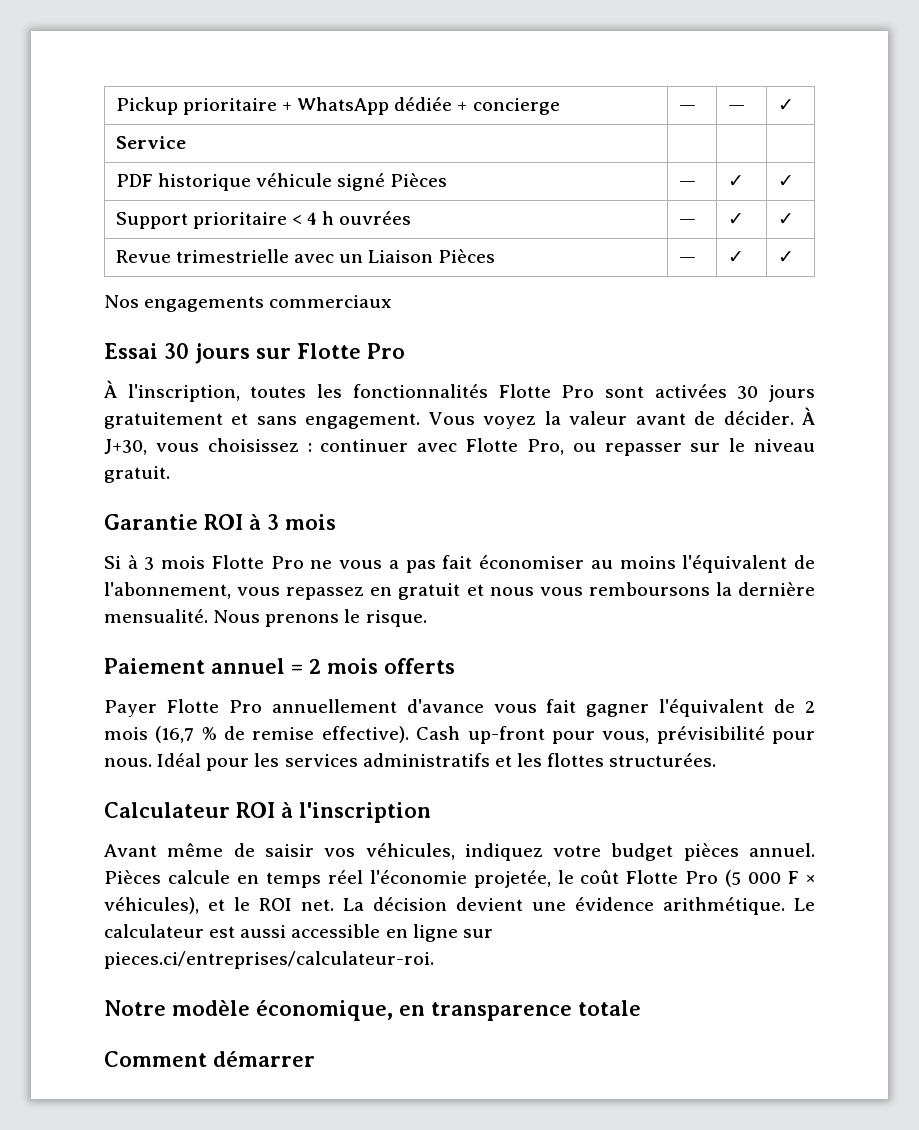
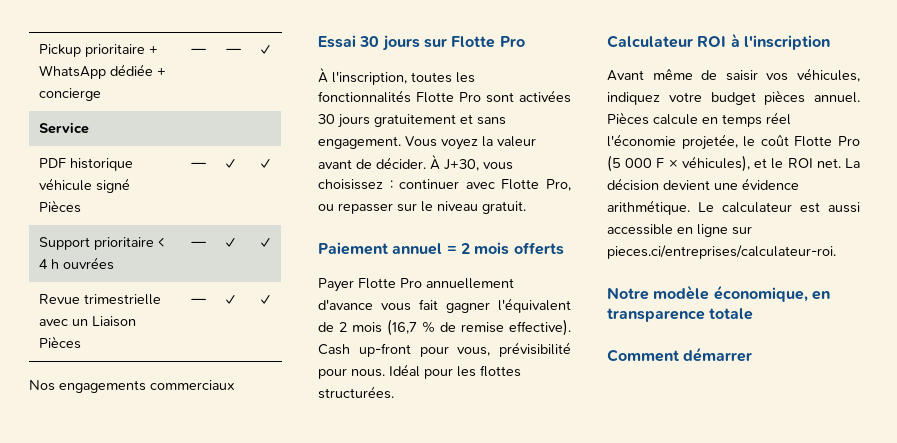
- Garantie ROI à 3 mois
- Si à 3 mois Flotte Pro ne vous a pas fait économiser au moins l'équivalent de l'abonnement, vous repassez en gratuit et nous vous remboursons la dernière mensualité. Nous prenons le risque.
- Idéal pour les services administratifs et les flottes structurées.
+ Idéal pour les flottes structurées.

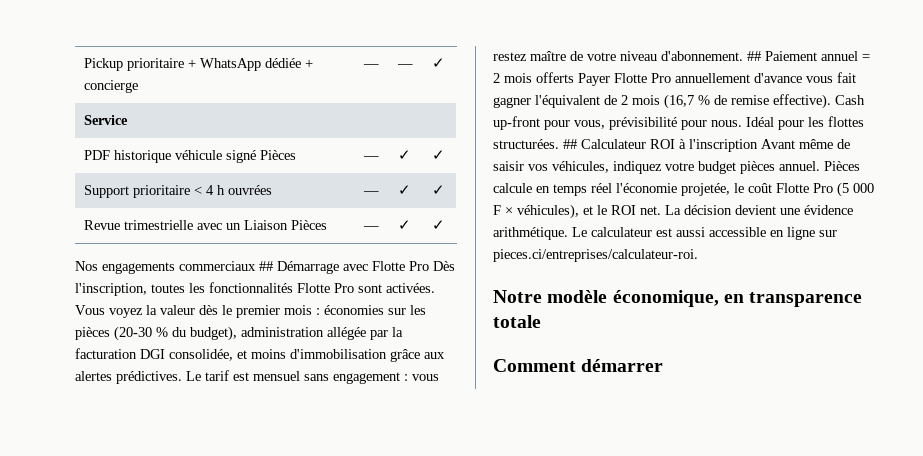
- Nos engagements commerciaux
- Essai 30 jours sur Flotte Pro
- À l'inscription, toutes les fonctionnalités Flotte Pro sont activées 30 jours gratuitement et sans engagement. Vous voyez la valeur avant de décider. À J+30, vous choisissez : continuer avec Flotte Pro, ou repasser sur le niveau gratuit.
- Paiement annuel = 2 mois offerts
- Payer Flotte Pro annuellement d'avance vous fait gagner l'équivalent de 2 mois (16,7 % de remise effective).
+ Nos engagements commerciaux ## Démarrage avec Flotte Pro Dès l'inscription, toutes les fonctionnalités Flotte Pro sont activées. Vous voyez la valeur dès le premier mois : économies sur les pièces (20-30 % du budget), administration allégée par la facturation DGI consolidée, et moins d'immobilisation grâce aux alertes prédictives. Le tarif est mensuel sans engagement : vous restez maître de votre niveau d'abonnement. ## Paiement annuel = 2 mois offerts Payer Flotte Pro annuellement d'avance vous fait gagner l'équivalent de 2 mois (16,7 % de remise effective).
- Idéal pour les flottes structurées.
- Calculateur ROI à l'inscription
- Avant même de saisir vos véhicules, indiquez votre budget pièces annuel.
+ Idéal pour les flottes structurées. ## Calculateur ROI à l'inscription Avant même de saisir vos véhicules, indiquez votre budget pièces annuel.

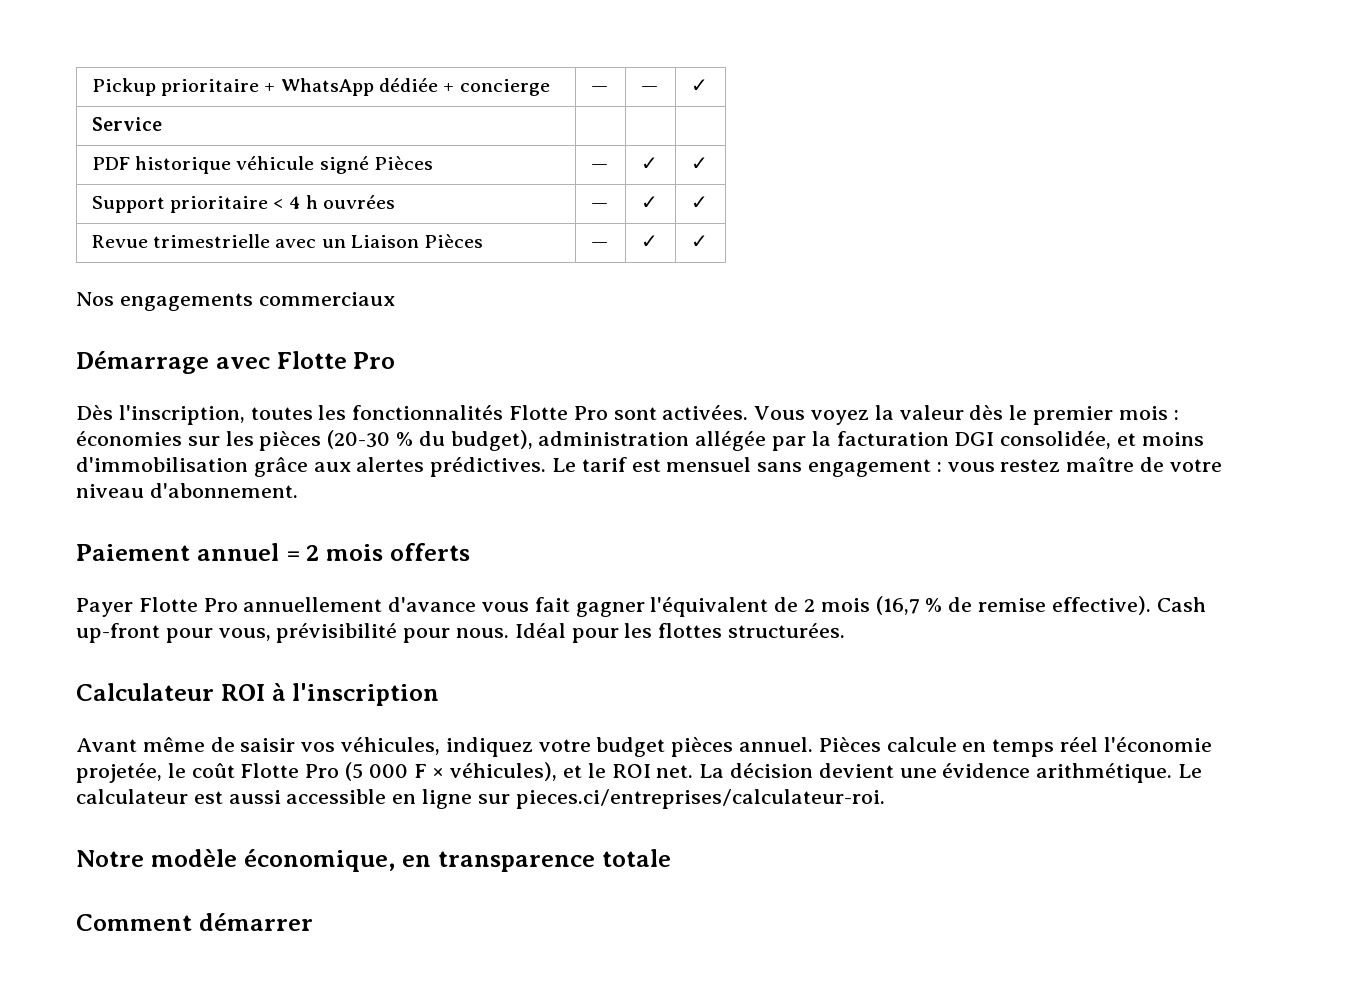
- Nos engagements commerciaux ## Démarrage avec Flotte Pro Dès l'inscription, toutes les fonctionnalités Flotte Pro sont activées.
+ Nos engagements commerciaux
+ Démarrage avec Flotte Pro
+ Dès l'inscription, toutes les fonctionnalités Flotte Pro sont activées.
- Le tarif est mensuel sans engagement : vous restez maître de votre niveau d'abonnement. ## Paiement annuel = 2 mois offerts Payer Flotte Pro annuellement d'avance vous fait gagner l'équivalent de 2 mois (16,7 % de remise effective).
+ Le tarif est mensuel sans engagement : vous restez maître de votre niveau d'abonnement.
+ Paiement annuel = 2 mois offerts
+ Payer Flotte Pro annuellement d'avance vous fait gagner l'équivalent de 2 mois (16,7 % de remise effective).
- Idéal pour les flottes structurées. ## Calculateur ROI à l'inscription Avant même de saisir vos véhicules, indiquez votre budget pièces annuel.
+ Idéal pour les flottes structurées.
+ Calculateur ROI à l'inscription
+ Avant même de saisir vos véhicules, indiquez votre budget pièces annuel.

